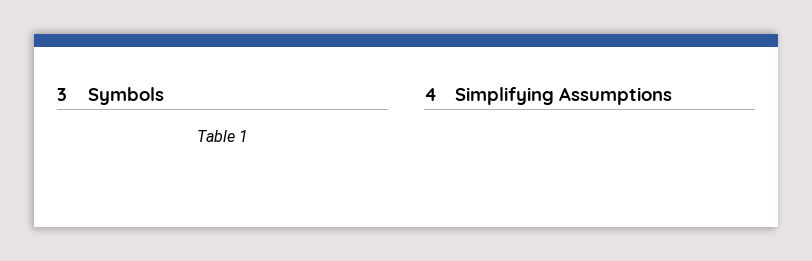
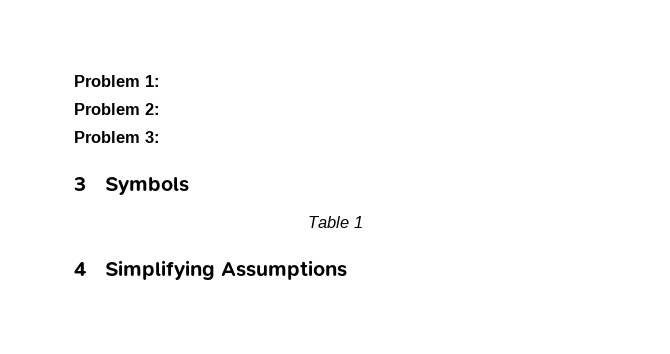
+ Problem 1:
+ Problem 2:
+ Problem 3:

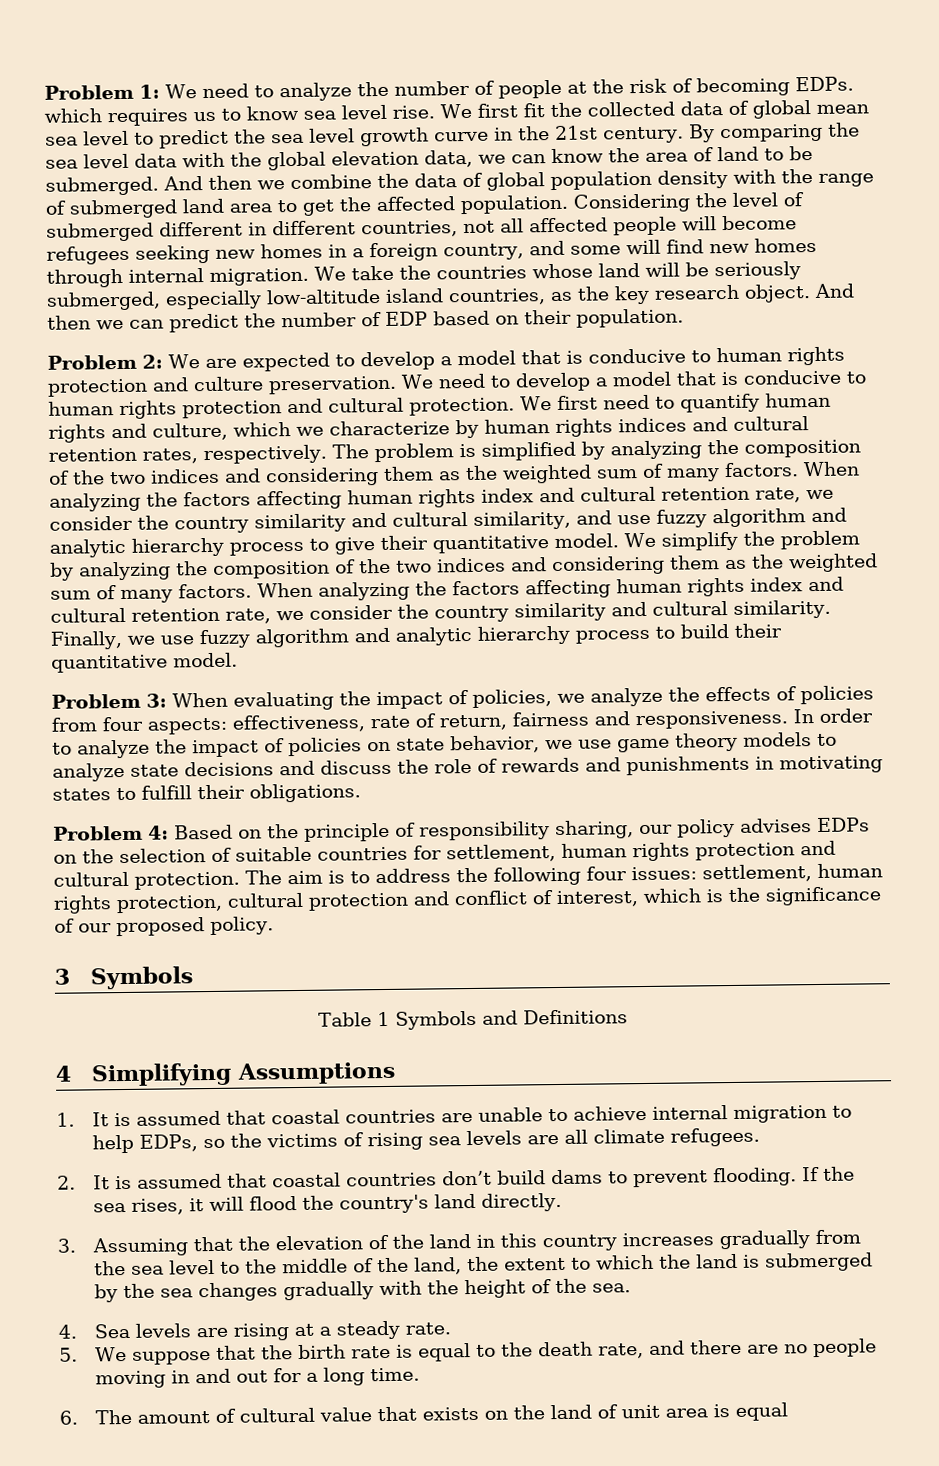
- Problem 1:
- Problem 2:
- Problem 3:
+ Problem 1: We need to analyze the number of people at the risk of becoming EDPs. which requires us to know sea level rise. We first fit the collected data of global mean sea level to predict the sea level growth curve in the 21st century. By comparing the sea level data with the global elevation data, we can know the area of land to be submerged. And then we combine the data of global population density with the range of submerged land area to get the affected population. Considering the level of submerged different in different countries, not all affected people will become refugees seeking new homes in a foreign country, and some will find new homes through internal migration. We take the countries whose land will be seriously submerged, especially low-altitude island countries, as the key research object. And then we can predict the number of EDP based on their population.
+ Problem 2: We are expected to develop a model that is conducive to human rights protection and culture preservation. We need to develop a model that is conducive to human rights protection and cultural protection. We first need to quantify human rights and culture, which we characterize by human rights indices and cultural retention rates, respectively. The problem is simplified by analyzing the composition of the two indices and considering them as the weighted sum of many factors. When analyzing the factors affecting human rights index and cultural retention rate, we consider the country similarity and cultural similarity, and use fuzzy algorithm and analytic hierarchy process to give their quantitative model. We simplify the problem by analyzing the composition of the two indices and considering them as the weighted sum of many factors. When analyzing the factors affecting human rights index and cultural retention rate, we consider the country similarity and cultural similarity. Finally, we use fuzzy algorithm and analytic hierarchy process to build their quantitative model.
+ Problem 3: When evaluating the impact of policies, we analyze the effects of policies from four aspects: effectiveness, rate of return, fairness and responsiveness. In order to analyze the impact of policies on state behavior, we use game theory models to analyze state decisions and discuss the role of rewards and punishments in motivating states to fulfill their obligations.
+ Problem 4: Based on the principle of responsibility sharing, our policy advises EDPs on the selection of suitable countries for settlement, human rights protection and cultural protection. The aim is to address the following four issues: settlement, human rights protection, cultural protection and conflict of interest, which is the significance of our proposed policy.
- Table 1
+ Table 1 Symbols and Definitions
+ 1. It is assumed that coastal countries are unable to achieve internal migration to help EDPs, so the victims of rising sea levels are all climate refugees.
+ 2. It is assumed that coastal countries don’t build dams to prevent flooding. If the sea rises, it will flood the country's land directly.
+ 3. Assuming that the elevation of the land in this country increases gradually from the sea level to the middle of the land, the extent to which the land is submerged by the sea changes gradually with the height of the sea.
+ 4. Sea levels are rising at a steady rate.
+ 5. We suppose that the birth rate is equal to the death rate, and there are no people moving in and out for a long time.
+ 6. The amount of cultural value that exists on the land of unit area is equal

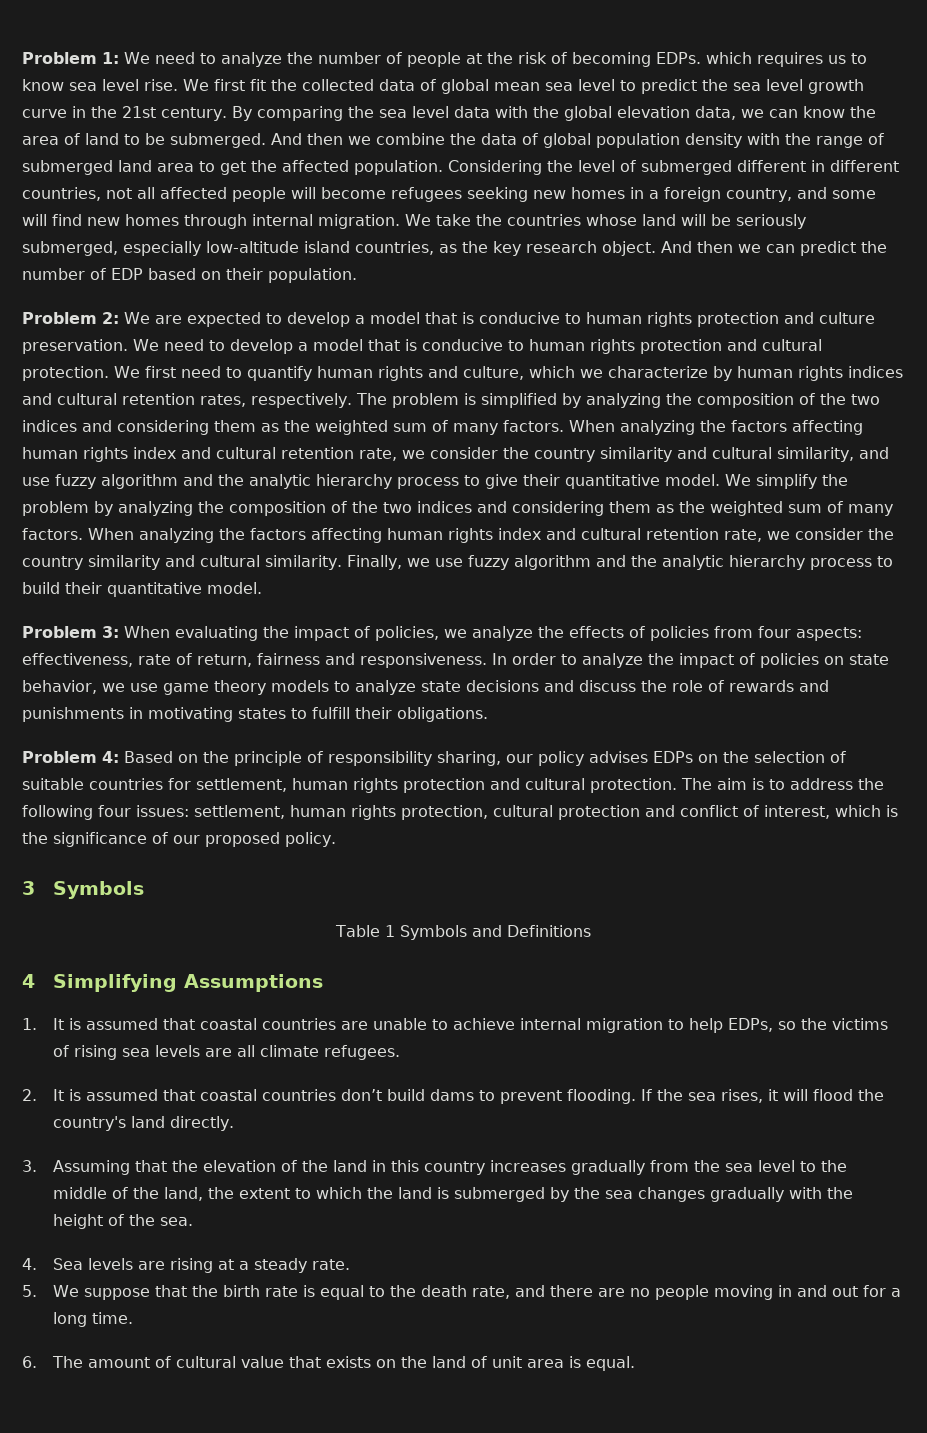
- When analyzing the factors affecting human rights index and cultural retention rate, we consider the country similarity and cultural similarity, and use fuzzy algorithm and analytic hierarchy process to give their quantitative model.
+ When analyzing the factors affecting human rights index and cultural retention rate, we consider the country similarity and cultural similarity, and use fuzzy algorithm and the analytic hierarchy process to give their quantitative model.
- Finally, we use fuzzy algorithm and analytic hierarchy process to build their quantitative model.
+ Finally, we use fuzzy algorithm and the analytic hierarchy process to build their quantitative model.
- 6. The amount of cultural value that exists on the land of unit area is equal
+ 6. The amount of cultural value that exists on the land of unit area is equal.

